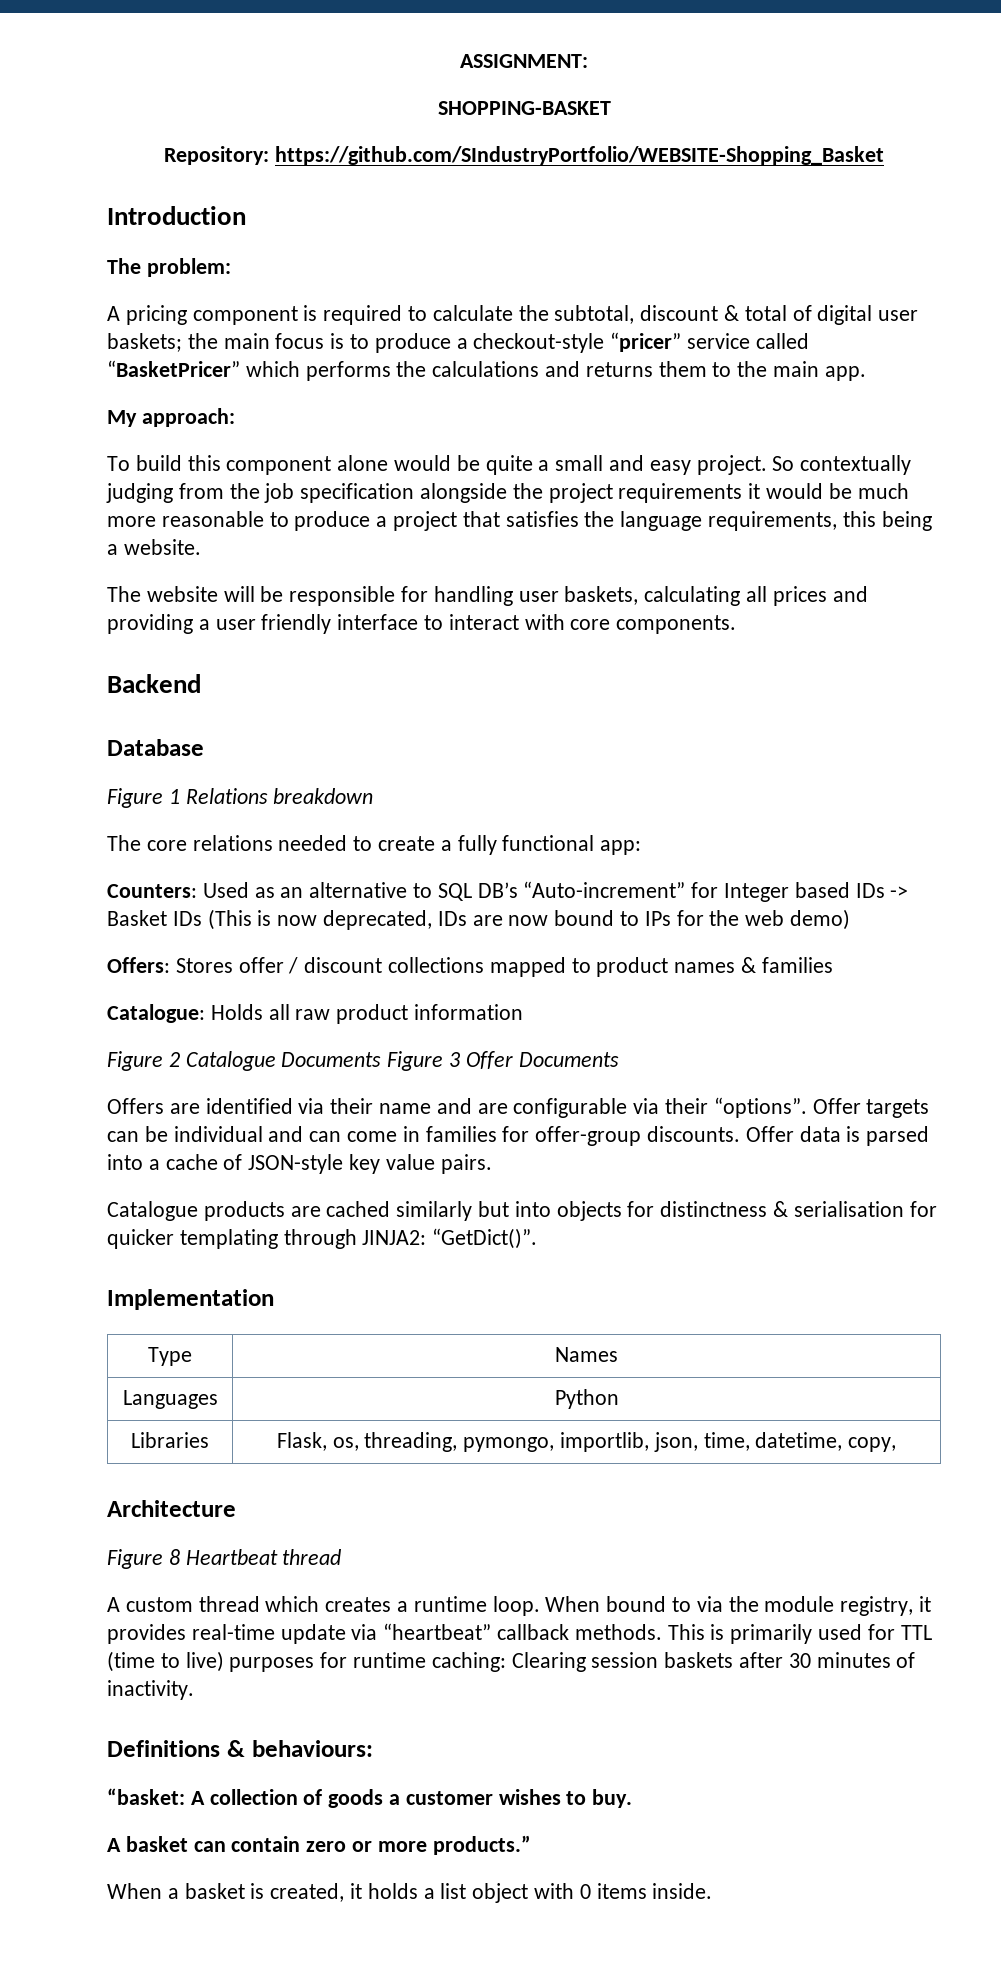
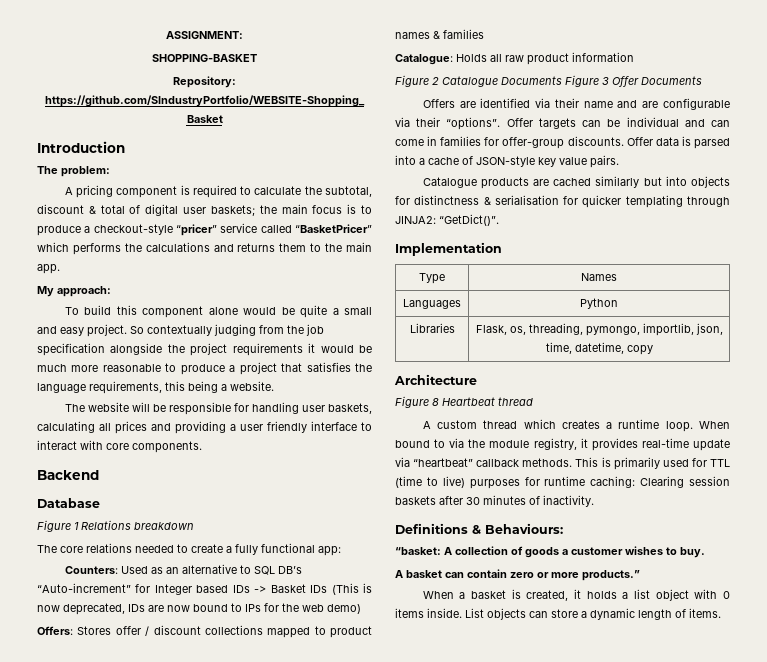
- Libraries | Flask, os, threading, pymongo, importlib, json, time, datetime, copy,
+ Libraries | Flask, os, threading, pymongo, importlib, json, time, datetime, copy
- Definitions & behaviours:
+ Definitions & Behaviours:
+ List objects can store a dynamic length of items.

